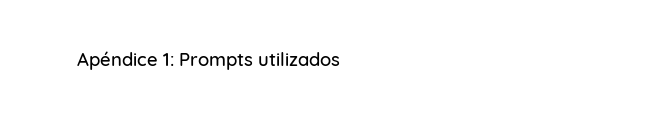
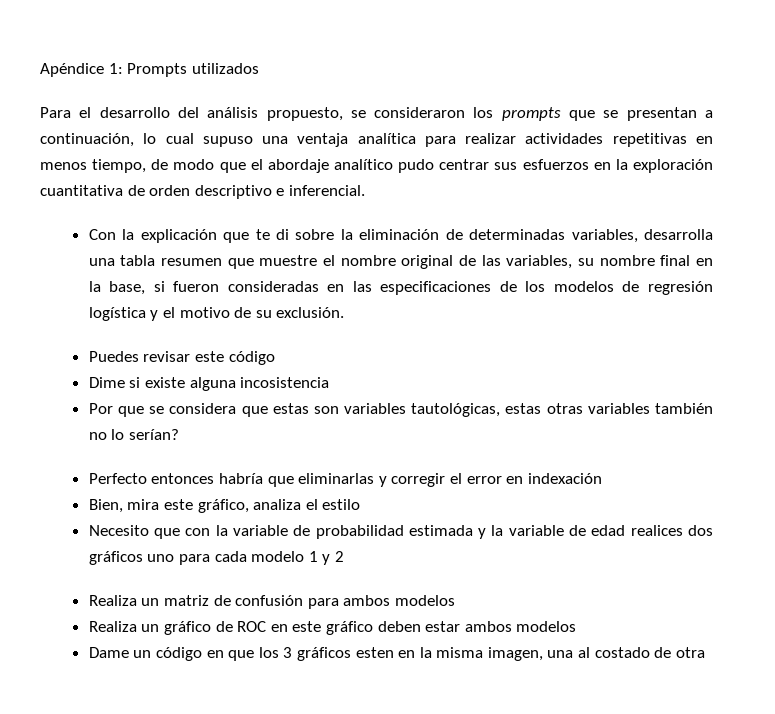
+ Para el desarrollo del análisis propuesto, se consideraron los prompts que se presentan a continuación, lo cual supuso una ventaja analítica para realizar actividades repetitivas en menos tiempo, de modo que el abordaje analítico pudo centrar sus esfuerzos en la exploración cuantitativa de orden descriptivo e inferencial.
+ Con la explicación que te di sobre la eliminación de determinadas variables, desarrolla una tabla resumen que muestre el nombre original de las variables, su nombre final en la base, si fueron consideradas en las especificaciones de los modelos de regresión logística y el motivo de su exclusión.
+ Puedes revisar este código
+ Dime si existe alguna incosistencia
+ Por que se considera que estas son variables tautológicas, estas otras variables también no lo serían?
+ Perfecto entonces habría que eliminarlas y corregir el error en indexación
+ Bien, mira este gráfico, analiza el estilo
+ Necesito que con la variable de probabilidad estimada y la variable de edad realices dos gráficos uno para cada modelo 1 y 2
+ Realiza un matriz de confusión para ambos modelos
+ Realiza un gráfico de ROC en este gráfico deben estar ambos modelos
+ Dame un código en que los 3 gráficos esten en la misma imagen, una al costado de otra

